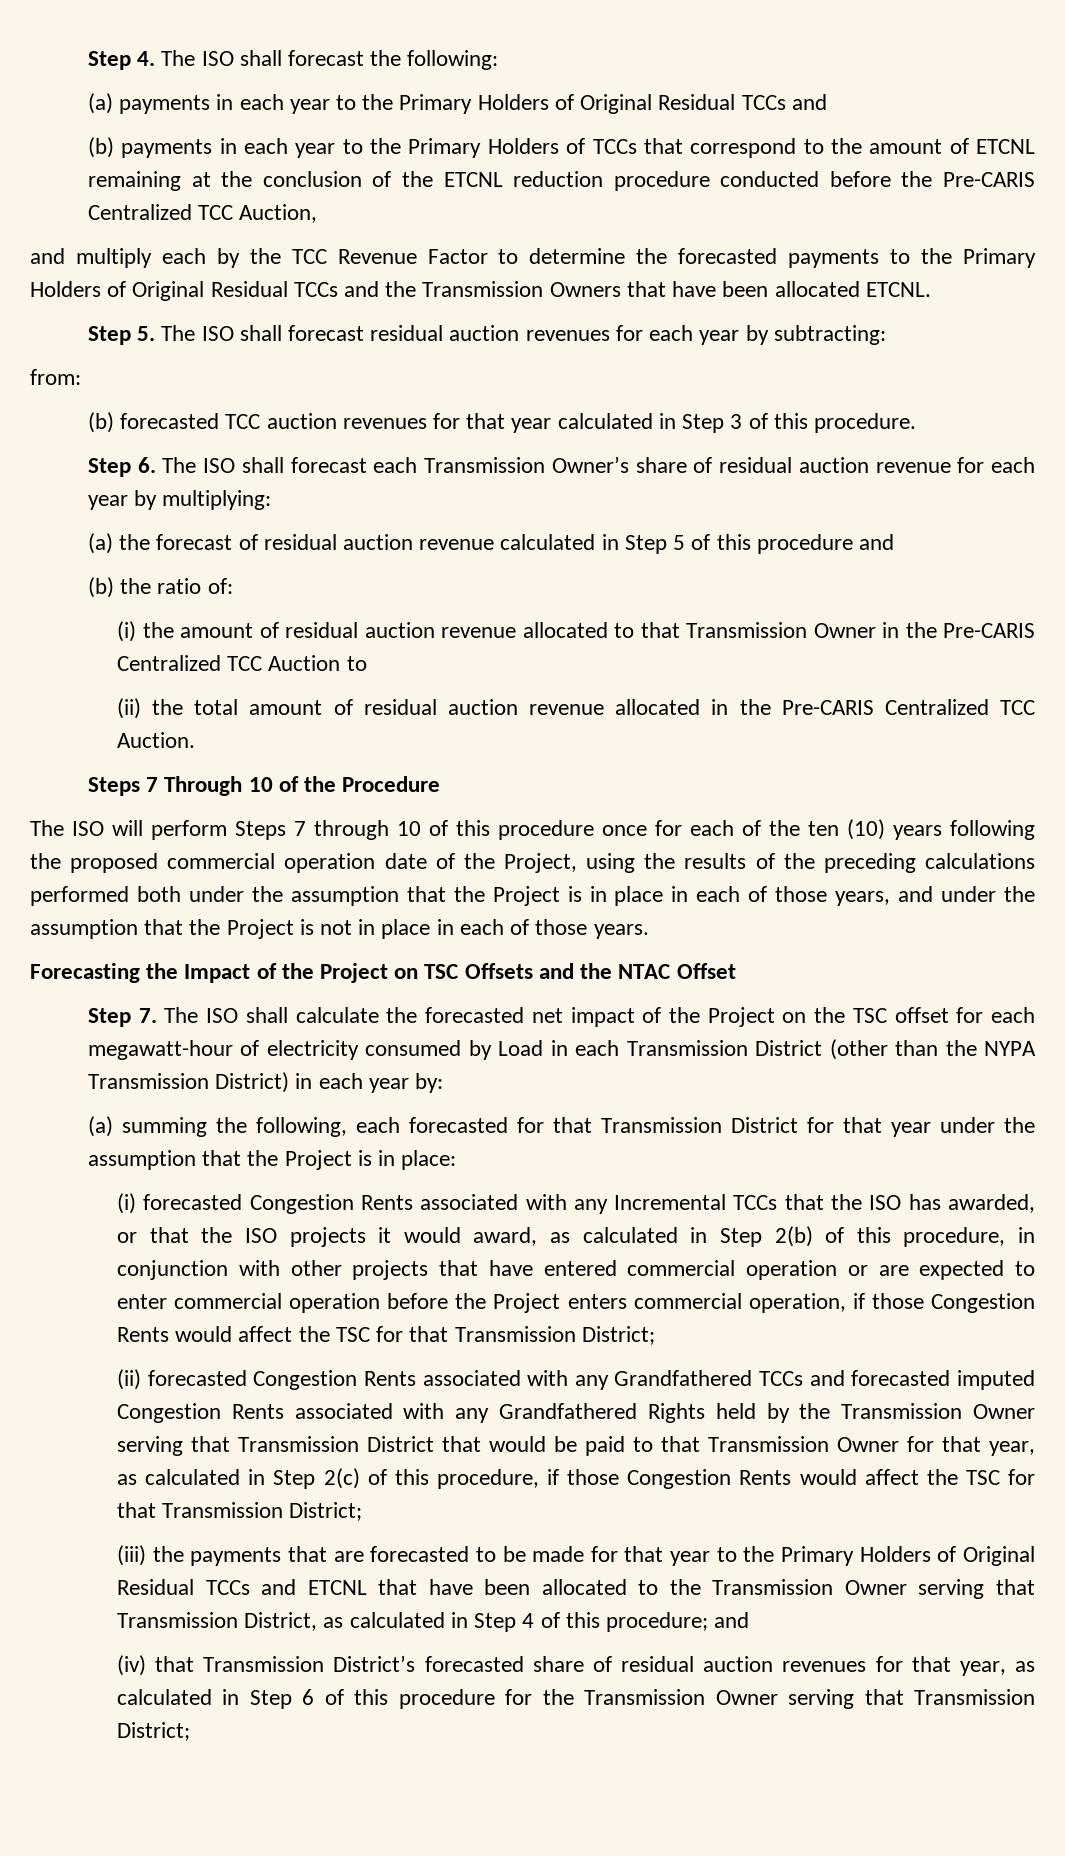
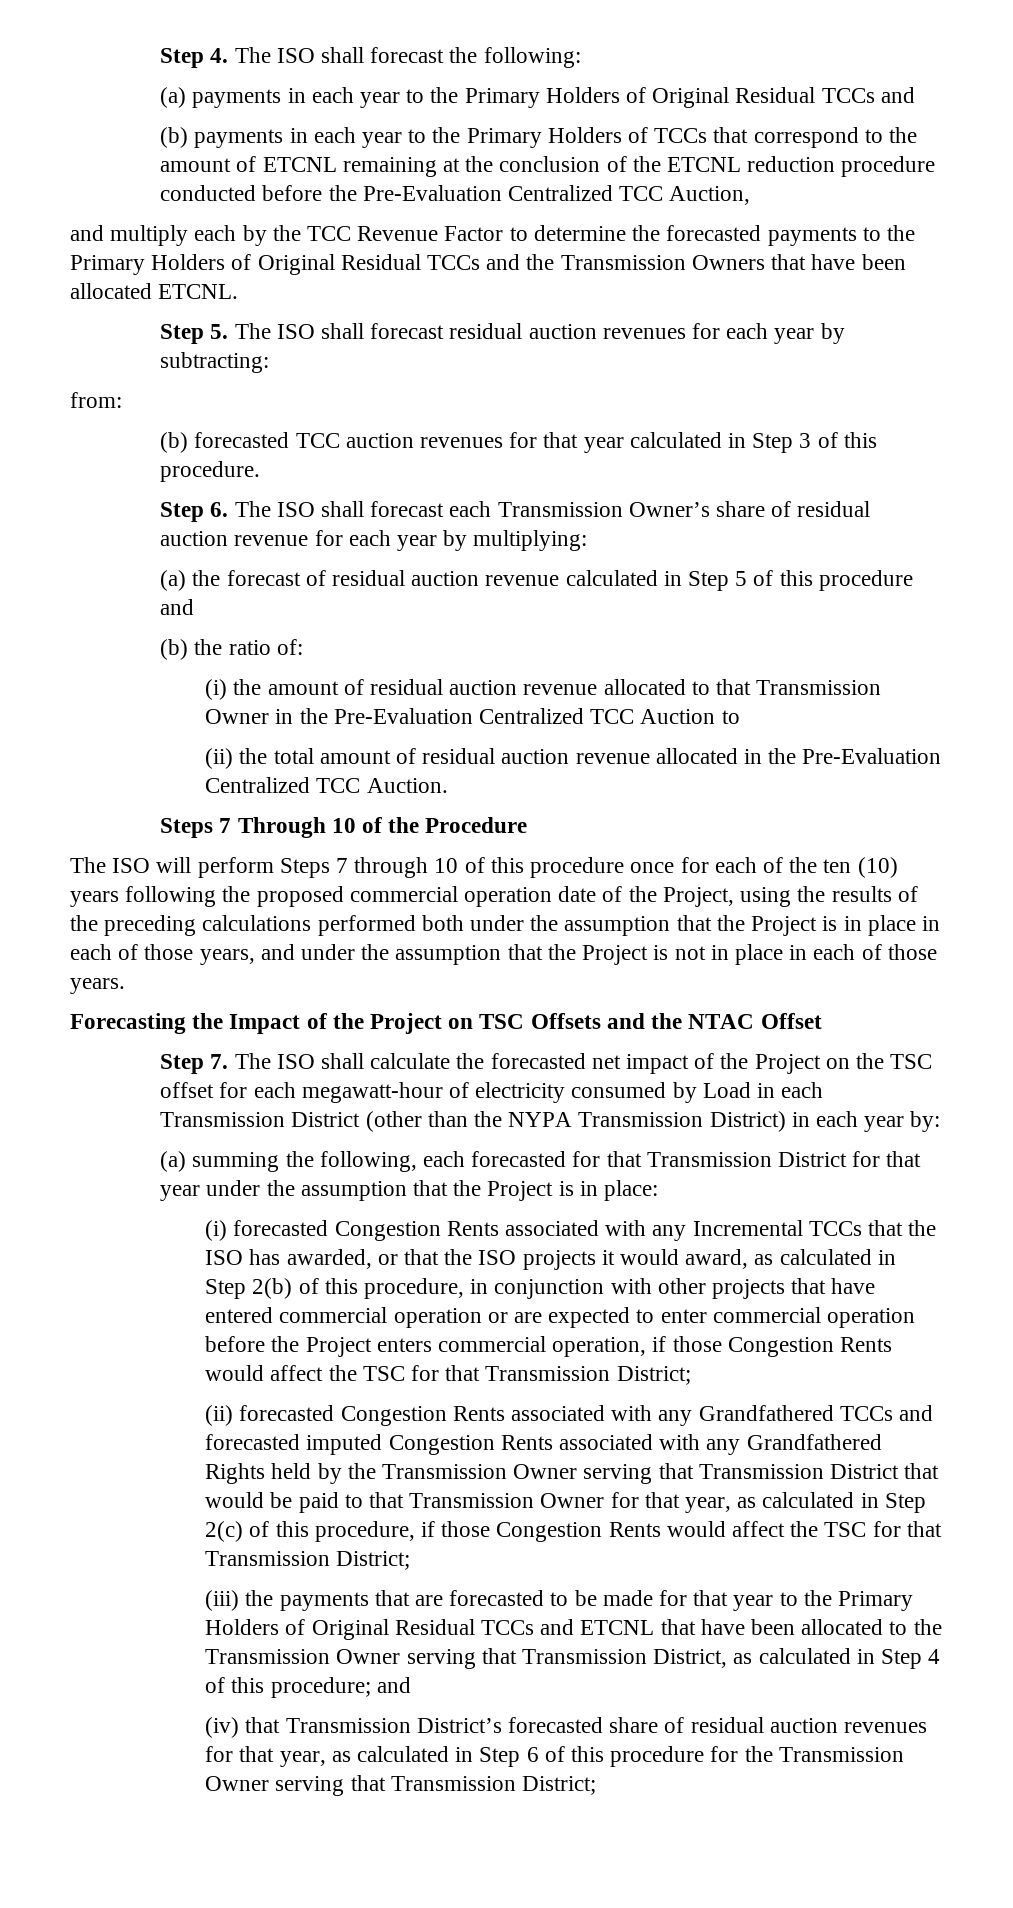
- (b) payments in each year to the Primary Holders of TCCs that correspond to the amount of ETCNL remaining at the conclusion of the ETCNL reduction procedure conducted before the Pre-CARIS Centralized TCC Auction,
+ (b) payments in each year to the Primary Holders of TCCs that correspond to the amount of ETCNL remaining at the conclusion of the ETCNL reduction procedure conducted before the Pre-Evaluation Centralized TCC Auction,
- (i) the amount of residual auction revenue allocated to that Transmission Owner in the Pre-CARIS Centralized TCC Auction to
+ (i) the amount of residual auction revenue allocated to that Transmission Owner in the Pre-Evaluation Centralized TCC Auction to
- (ii) the total amount of residual auction revenue allocated in the Pre-CARIS Centralized TCC Auction.
+ (ii) the total amount of residual auction revenue allocated in the Pre-Evaluation Centralized TCC Auction.

